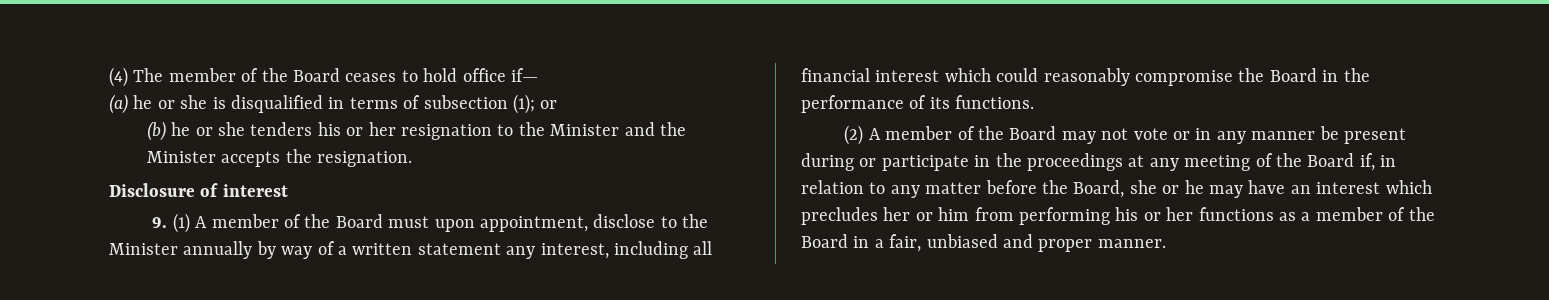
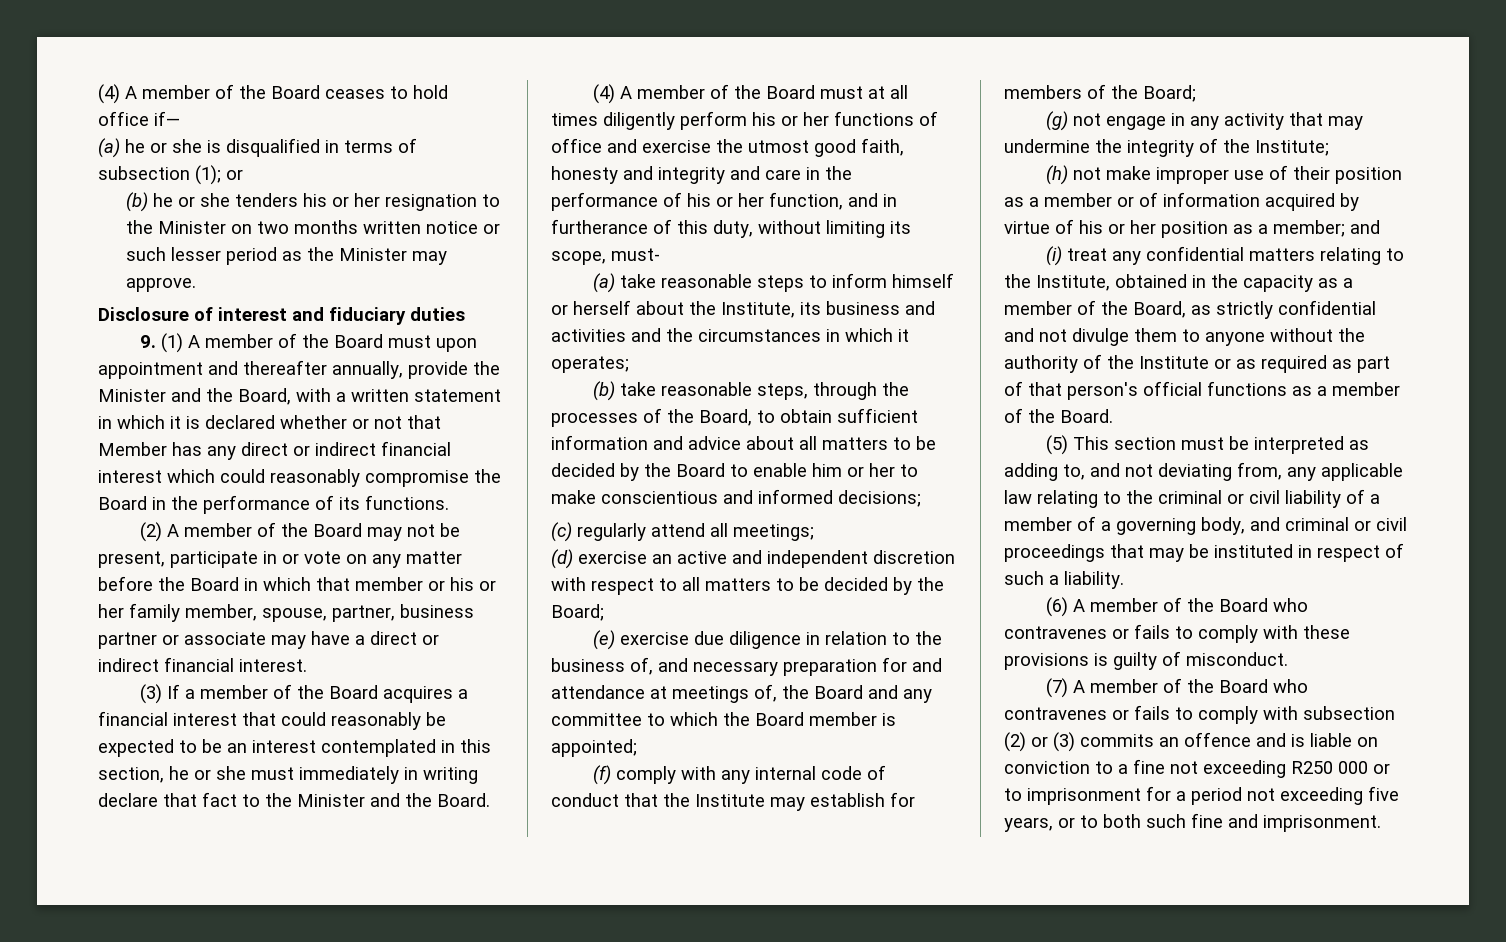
- (4) The member of the Board ceases to hold office if—
+ (4) A member of the Board ceases to hold office if—
- (b) he or she tenders his or her resignation to the Minister and the Minister accepts the resignation.
+ (b) he or she tenders his or her resignation to the Minister on two months written notice or such lesser period as the Minister may approve.
- Disclosure of interest
+ Disclosure of interest and fiduciary duties
- 9. (1) A member of the Board must upon appointment, disclose to the Minister annually by way of a written statement any interest, including all financial interest which could reasonably compromise the Board in the performance of its functions.
+ 9. (1) A member of the Board must upon appointment and thereafter annually, provide the Minister and the Board, with a written statement in which it is declared whether or not that Member has any direct or indirect financial interest which could reasonably compromise the Board in the performance of its functions.
- (2) A member of the Board may not vote or in any manner be present during or participate in the proceedings at any meeting of the Board if, in relation to any matter before the Board, she or he may have an interest which precludes her or him from performing his or her functions as a member of the Board in a fair, unbiased and proper manner.
+ (2) A member of the Board may not be present, participate in or vote on any matter before the Board in which that member or his or her family member, spouse, partner, business partner or associate may have a direct or indirect financial interest.
+ (3) If a member of the Board acquires a financial interest that could reasonably be expected to be an interest contemplated in this section, he or she must immediately in writing declare that fact to the Minister and the Board.
+ (4) A member of the Board must at all times diligently perform his or her functions of office and exercise the utmost good faith, honesty and integrity and care in the performance of his or her function, and in furtherance of this duty, without limiting its scope, must-
+ (a) take reasonable steps to inform himself or herself about the Institute, its business and activities and the circumstances in which it operates;
+ (b) take reasonable steps, through the processes of the Board, to obtain sufficient information and advice about all matters to be decided by the Board to enable him or her to make conscientious and informed decisions;
+ (c) regularly attend all meetings;
+ (d) exercise an active and independent discretion with respect to all matters to be decided by the Board;
+ (e) exercise due diligence in relation to the business of, and necessary preparation for and attendance at meetings of, the Board and any committee to which the Board member is appointed;
+ (f) comply with any internal code of conduct that the Institute may establish for members of the Board;
+ (g) not engage in any activity that may undermine the integrity of the Institute;
+ (h) not make improper use of their position as a member or of information acquired by virtue of his or her position as a member; and
+ (i) treat any confidential matters relating to the Institute, obtained in the capacity as a member of the Board, as strictly confidential and not divulge them to anyone without the authority of the Institute or as required as part of that person's official functions as a member of the Board.
+ (5) This section must be interpreted as adding to, and not deviating from, any applicable law relating to the criminal or civil liability of a member of a governing body, and criminal or civil proceedings that may be instituted in respect of such a liability.
+ (6) A member of the Board who contravenes or fails to comply with these provisions is guilty of misconduct.
+ (7) A member of the Board who contravenes or fails to comply with subsection (2) or (3) commits an offence and is liable on conviction to a fine not exceeding R250 000 or to imprisonment for a period not exceeding five years, or to both such fine and imprisonment.

